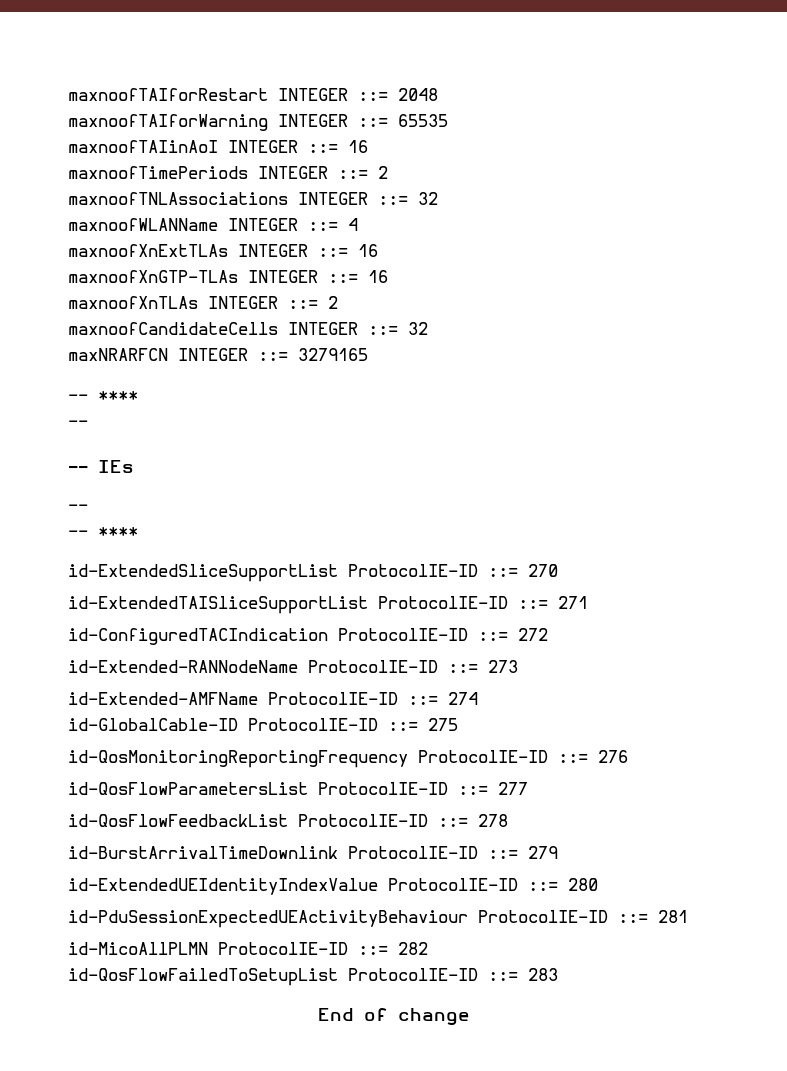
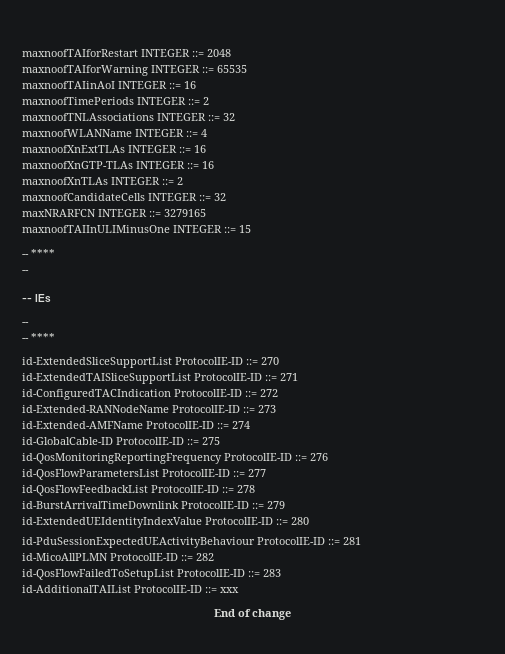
+ maxnoofTAIInULIMinusOne INTEGER ::= 15
+ id-AdditionalTAIList ProtocolIE-ID ::= xxx

